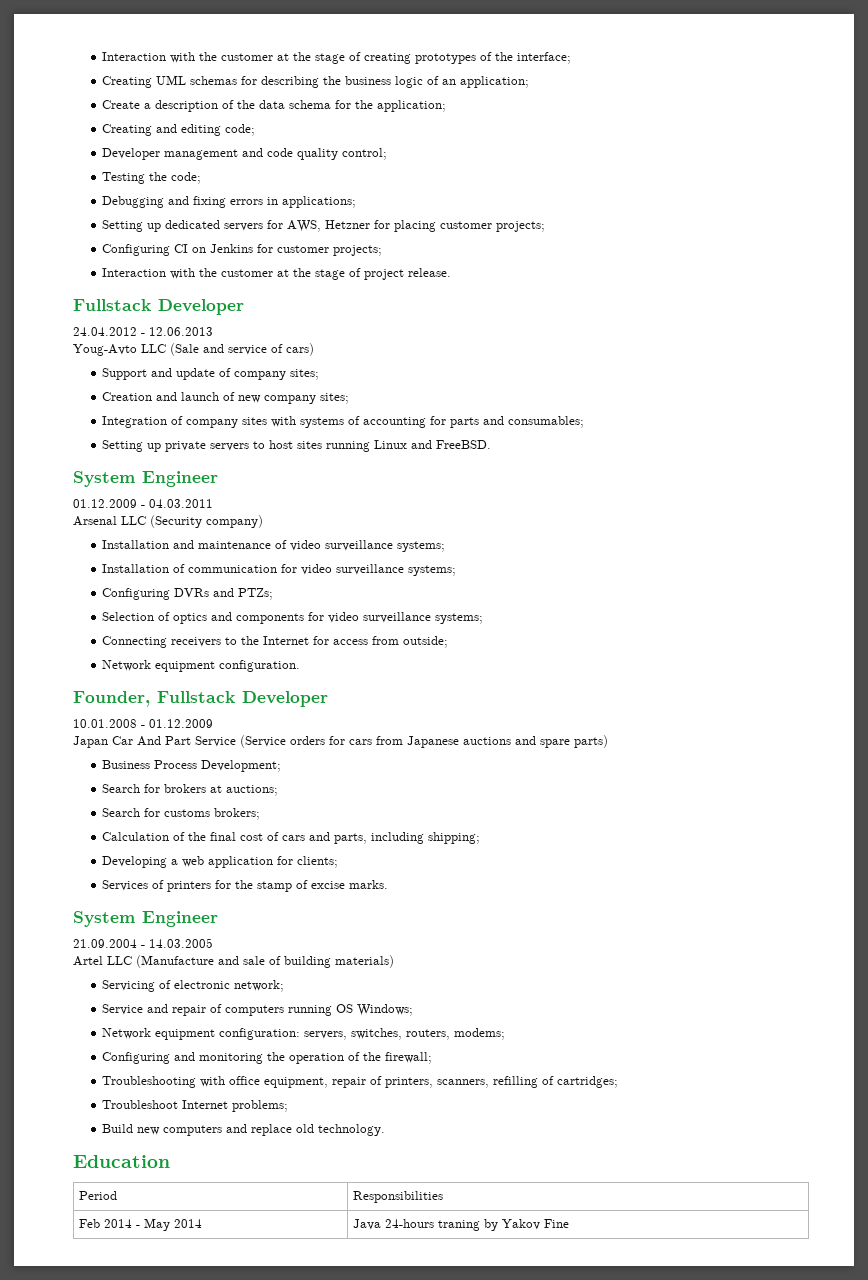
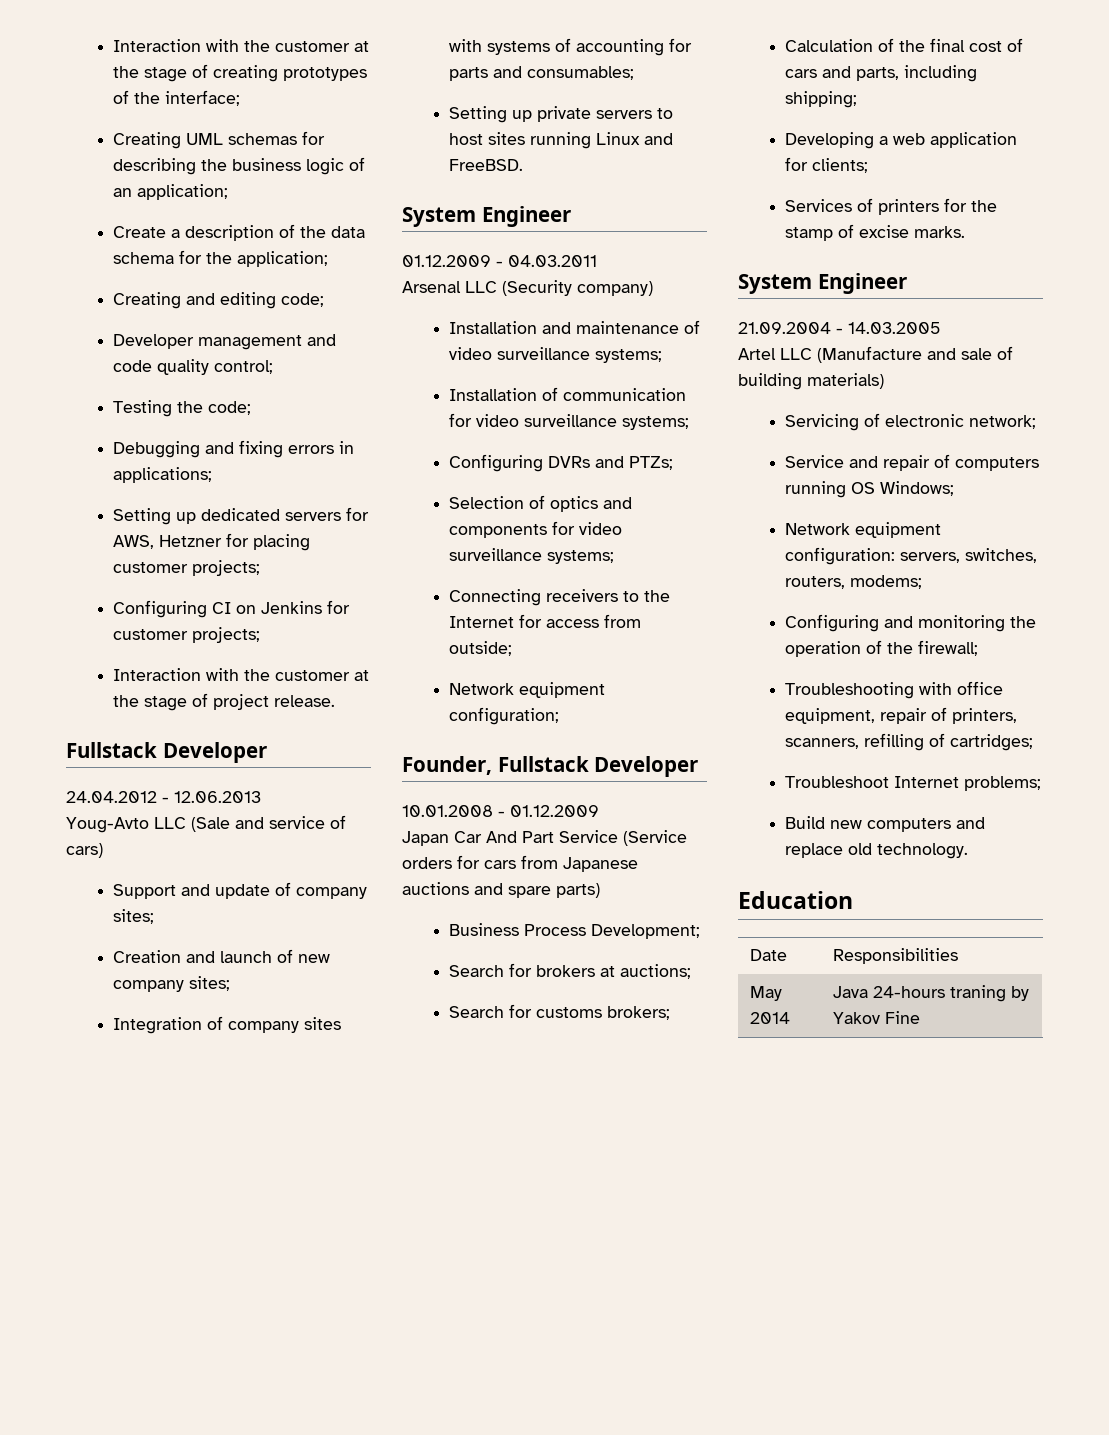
- Network equipment configuration.
+ Network equipment configuration;
- Period | Responsibilities
+ Date | Responsibilities
- Feb 2014 - May 2014 | Java 24-hours traning by Yakov Fine
+ May 2014 | Java 24-hours traning by Yakov Fine

